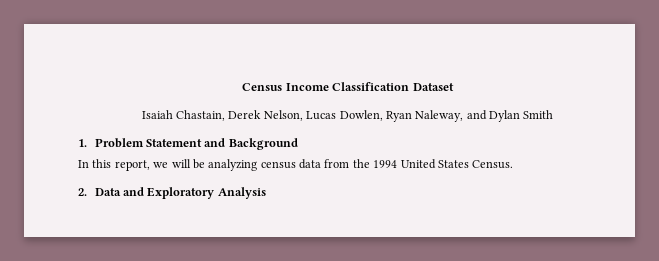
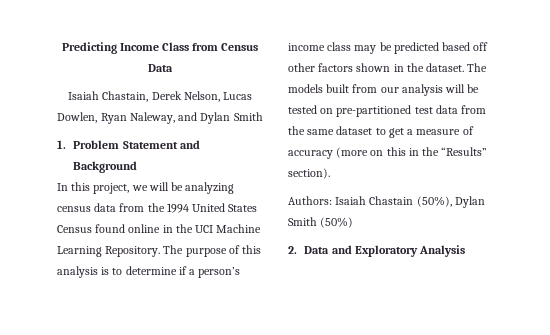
- Census Income Classification Dataset
+ Predicting Income Class from Census Data
- In this report, we will be analyzing census data from the 1994 United States Census.
+ In this project, we will be analyzing census data from the 1994 United States Census found online in the UCI Machine Learning Repository. The purpose of this analysis is to determine if a person’s income class may be predicted based off other factors shown in the dataset. The models built from our analysis will be tested on pre-partitioned test data from the same dataset to get a measure of accuracy (more on this in the “Results” section).
+ Authors: Isaiah Chastain (50%), Dylan Smith (50%)

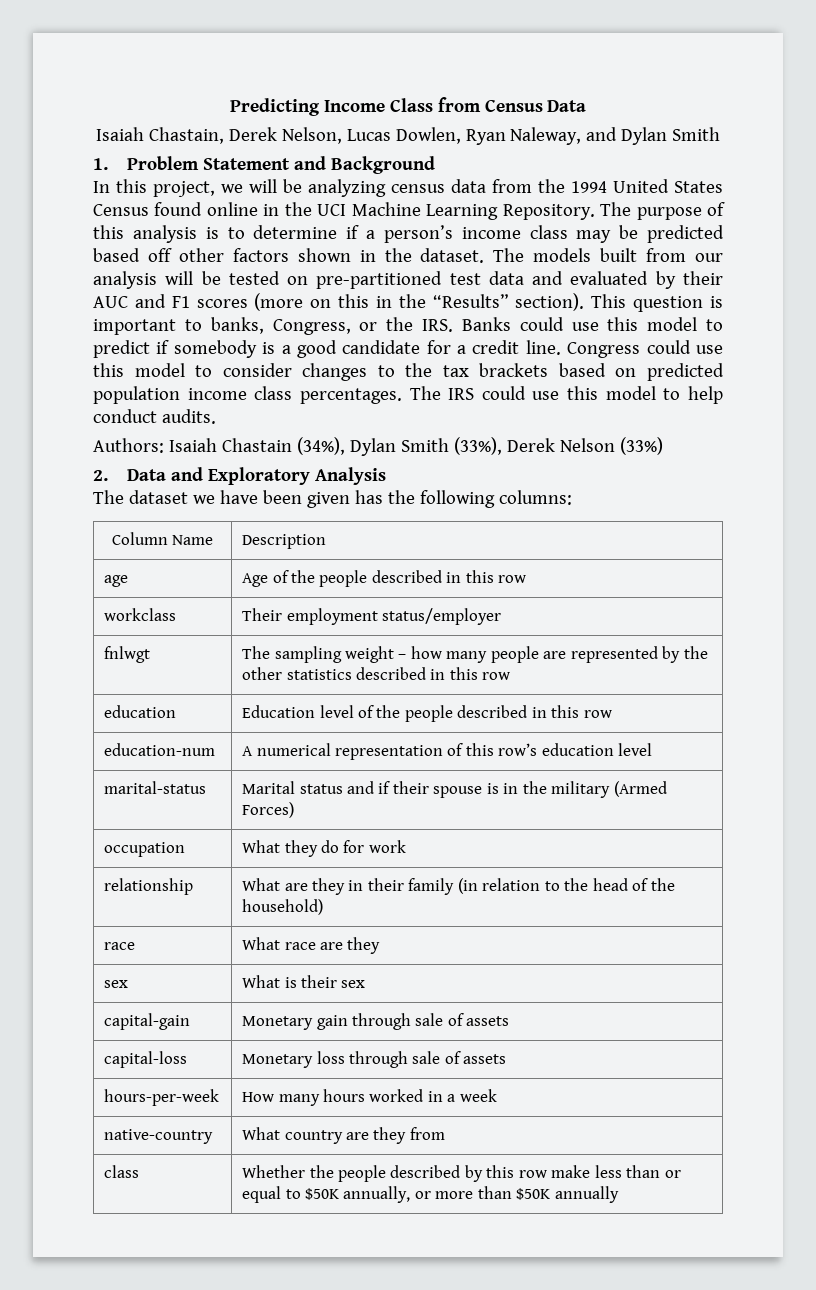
- The models built from our analysis will be tested on pre-partitioned test data from the same dataset to get a measure of accuracy (more on this in the “Results” section).
+ The models built from our analysis will be tested on pre-partitioned test data and evaluated by their AUC and F1 scores (more on this in the “Results” section). This question is important to banks, Congress, or the IRS. Banks could use this model to predict if somebody is a good candidate for a credit line. Congress could use this model to consider changes to the tax brackets based on predicted population income class percentages. The IRS could use this model to help conduct audits.
- Authors: Isaiah Chastain (50%), Dylan Smith (50%)
+ Authors: Isaiah Chastain (34%), Dylan Smith (33%), Derek Nelson (33%)
+ The dataset we have been given has the following columns:
+ Column Name | Description
+ age | Age of the people described in this row
+ workclass | Their employment status/employer
+ fnlwgt | The sampling weight – how many people are represented by the other statistics described in this row
+ education | Education level of the people described in this row
+ education-num | A numerical representation of this row’s education level
+ marital-status | Marital status and if their spouse is in the military (Armed Forces)
+ occupation | What they do for work
+ relationship | What are they in their family (in relation to the head of the household)
+ race | What race are they
+ sex | What is their sex
+ capital-gain | Monetary gain through sale of assets
+ capital-loss | Monetary loss through sale of assets
+ hours-per-week | How many hours worked in a week
+ native-country | What country are they from
+ class | Whether the people described by this row make less than or equal to $50K annually, or more than $50K annually

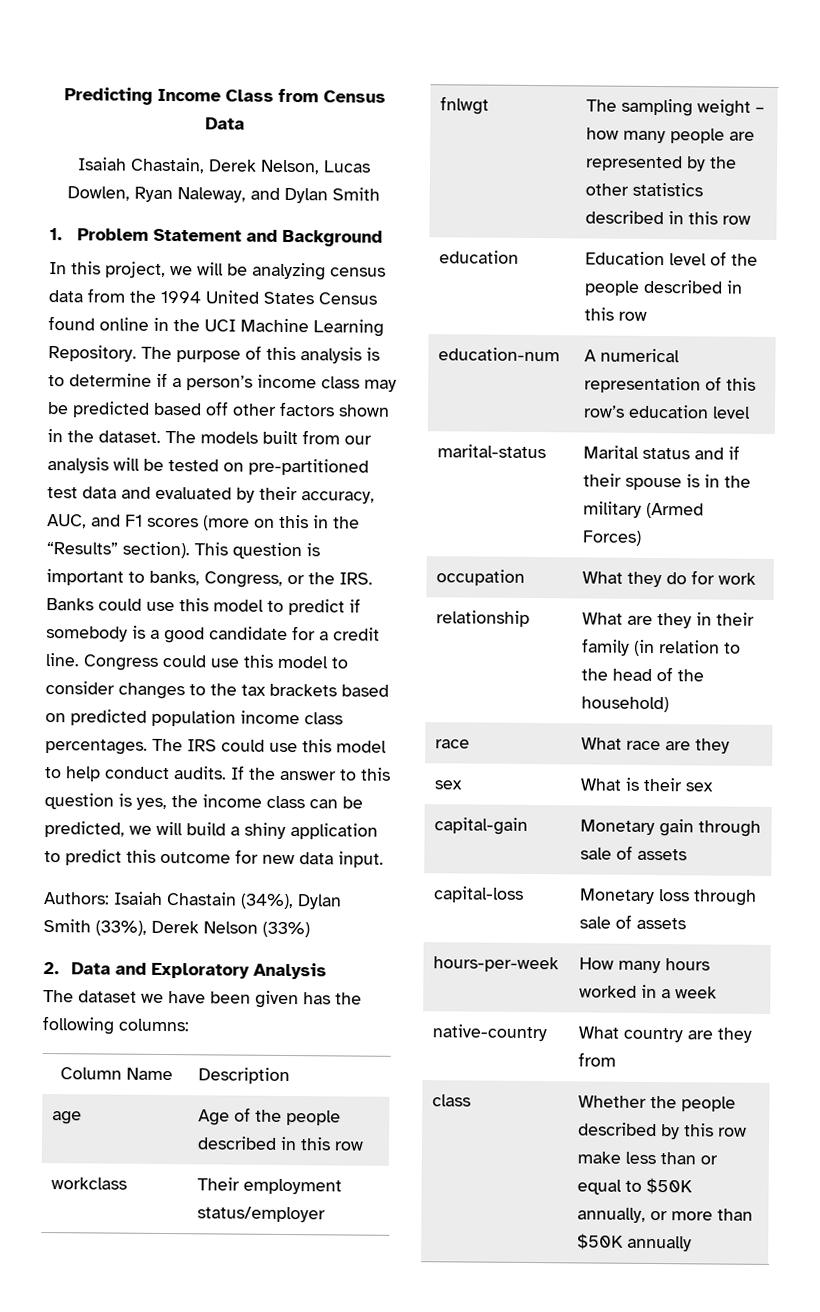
- The models built from our analysis will be tested on pre-partitioned test data and evaluated by their AUC and F1 scores (more on this in the “Results” section).
+ The models built from our analysis will be tested on pre-partitioned test data and evaluated by their accuracy, AUC, and F1 scores (more on this in the “Results” section).
+ If the answer to this question is yes, the income class can be predicted, we will build a shiny application to predict this outcome for new data input.

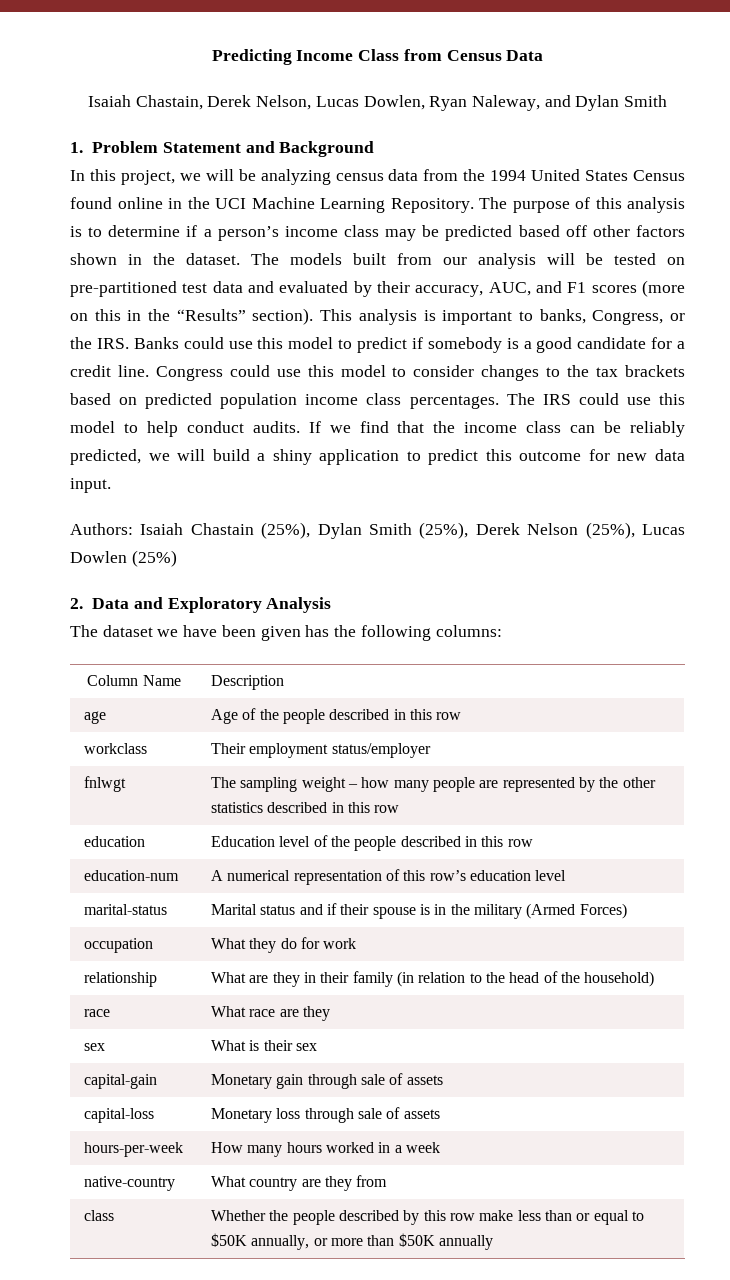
- This question is important to banks, Congress, or the IRS. Banks could use this model to predict if somebody is a good candidate for a credit line.
+ This analysis is important to banks, Congress, or the IRS. Banks could use this model to predict if somebody is a good candidate for a credit line.
- If the answer to this question is yes, the income class can be predicted, we will build a shiny application to predict this outcome for new data input.
+ If we find that the income class can be reliably predicted, we will build a shiny application to predict this outcome for new data input.
- Authors: Isaiah Chastain (34%), Dylan Smith (33%), Derek Nelson (33%)
+ Authors: Isaiah Chastain (25%), Dylan Smith (25%), Derek Nelson (25%), Lucas Dowlen (25%)

